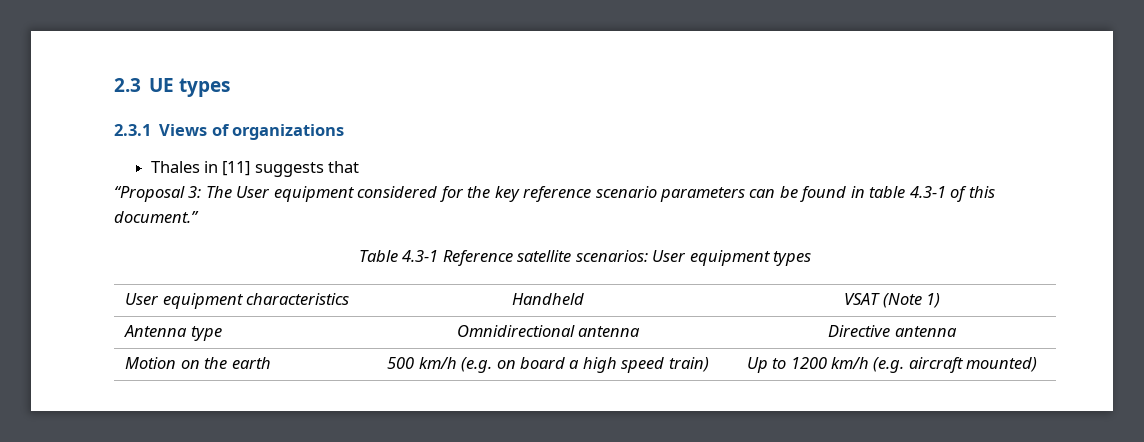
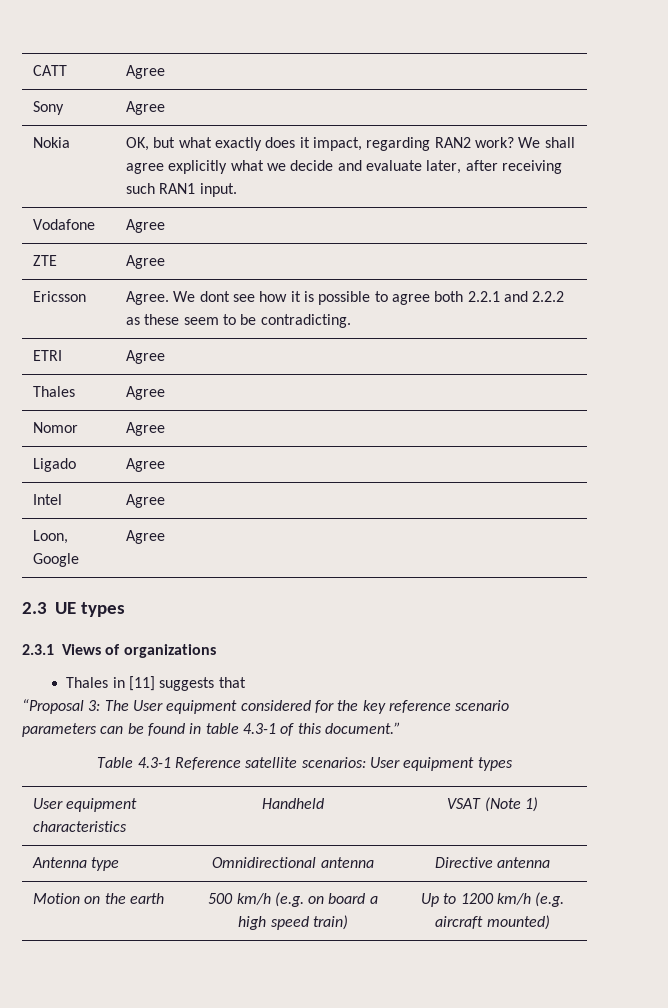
+ CATT | Agree
+ Sony | Agree
+ Nokia | OK, but what exactly does it impact, regarding RAN2 work? We shall agree explicitly what we decide and evaluate later, after receiving such RAN1 input.
+ Vodafone | Agree
+ ZTE | Agree
+ Ericsson | Agree. We dont see how it is possible to agree both 2.2.1 and 2.2.2 as these seem to be contradicting.
+ ETRI | Agree
+ Thales | Agree
+ Nomor | Agree
+ Ligado | Agree
+ Intel | Agree
+ Loon, Google | Agree

